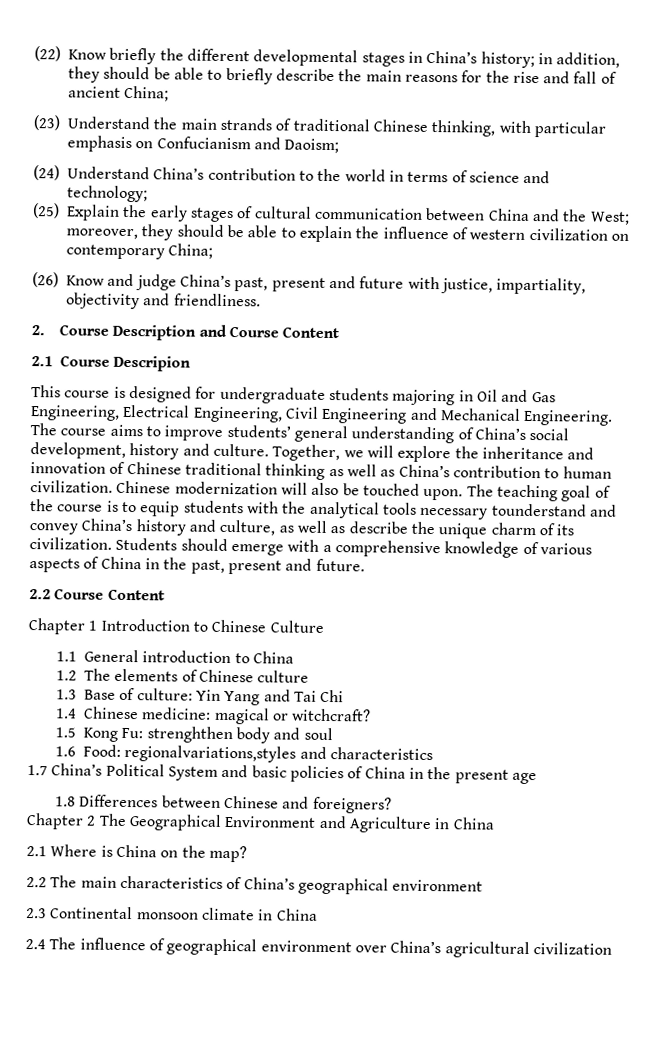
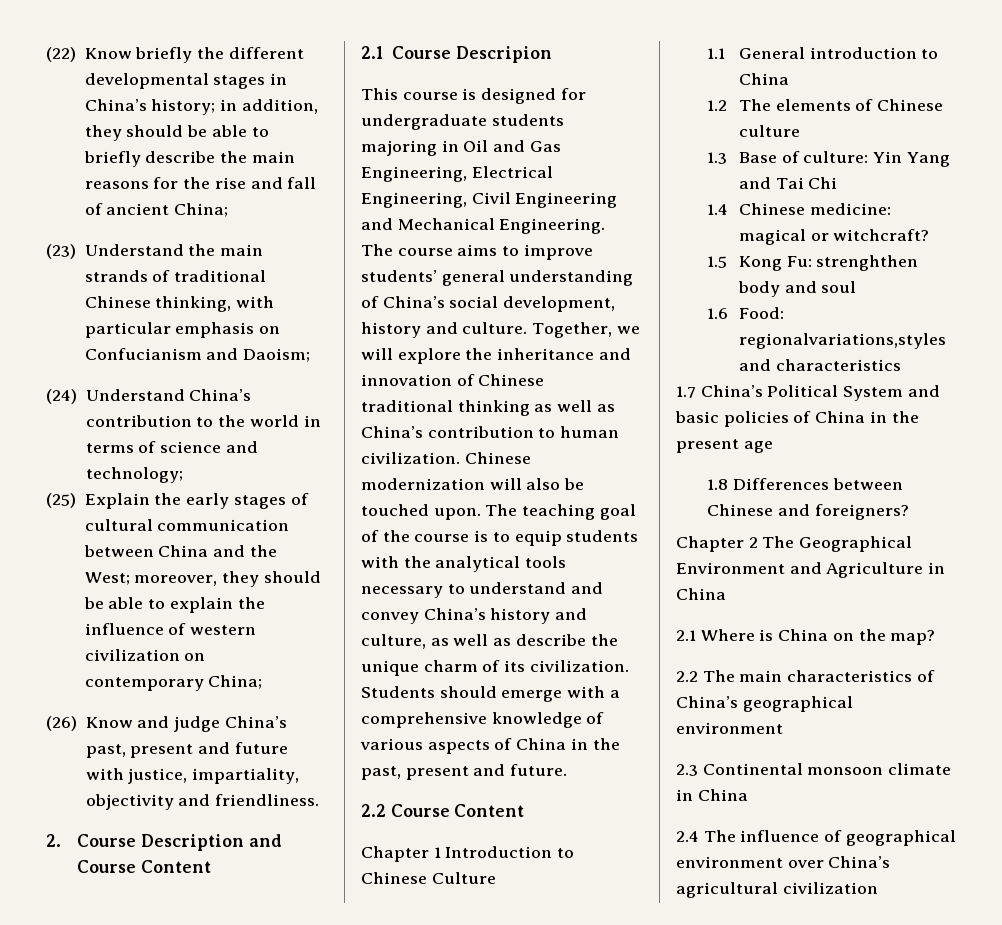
- The teaching goal of the course is to equip students with the analytical tools necessary tounderstand and convey China’s history and culture, as well as describe the unique charm of its civilization.
+ The teaching goal of the course is to equip students with the analytical tools necessary to understand and convey China’s history and culture, as well as describe the unique charm of its civilization.

